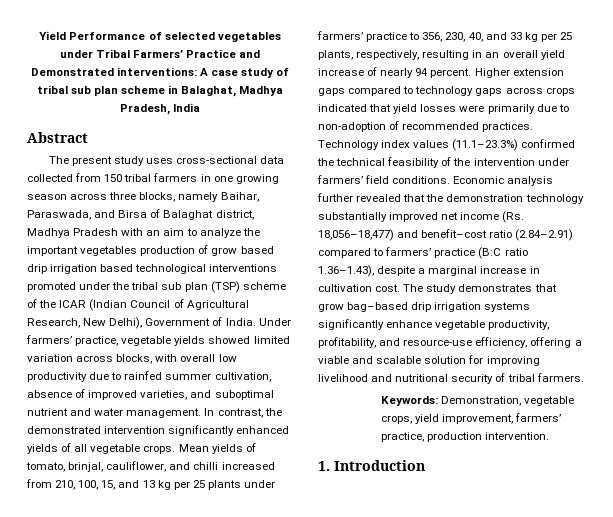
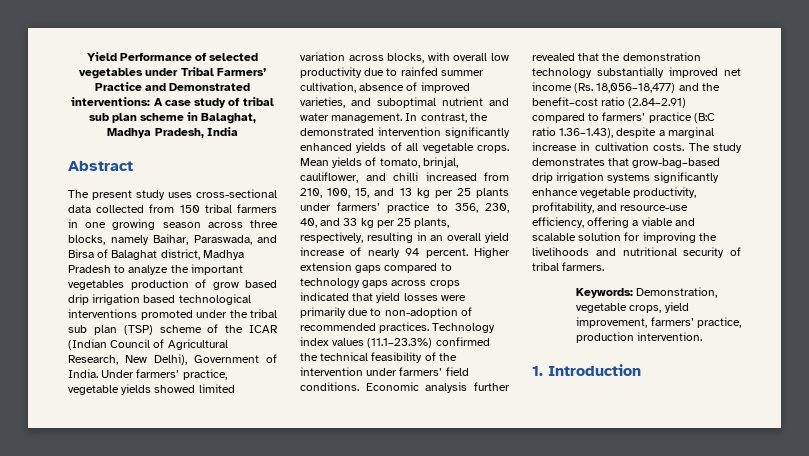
- The present study uses cross-sectional data collected from 150 tribal farmers in one growing season across three blocks, namely Baihar, Paraswada, and Birsa of Balaghat district, Madhya Pradesh with an aim to analyze the important vegetables production of grow based drip irrigation based technological interventions promoted under the tribal sub plan (TSP) scheme of the ICAR (Indian Council of Agricultural Research, New Delhi), Government of India.
+ The present study uses cross-sectional data collected from 150 tribal farmers in one growing season across three blocks, namely Baihar, Paraswada, and Birsa of Balaghat district, Madhya Pradesh to analyze the important vegetables production of grow based drip irrigation based technological interventions promoted under the tribal sub plan (TSP) scheme of the ICAR (Indian Council of Agricultural Research, New Delhi), Government of India.
- Economic analysis further revealed that the demonstration technology substantially improved net income (Rs. 18,056–18,477) and benefit–cost ratio (2.84–2.91) compared to farmers’ practice (B:C ratio 1.36–1.43), despite a marginal increase in cultivation cost.
+ Economic analysis further revealed that the demonstration technology substantially improved net income (Rs. 18,056–18,477) and the benefit–cost ratio (2.84–2.91) compared to farmers’ practice (B:C ratio 1.36–1.43), despite a marginal increase in cultivation costs.
- The study demonstrates that grow bag–based drip irrigation systems significantly enhance vegetable productivity, profitability, and resource-use efficiency, offering a viable and scalable solution for improving livelihood and nutritional security of tribal farmers.
+ The study demonstrates that grow-bag–based drip irrigation systems significantly enhance vegetable productivity, profitability, and resource-use efficiency, offering a viable and scalable solution for improving the livelihoods and nutritional security of tribal farmers.

